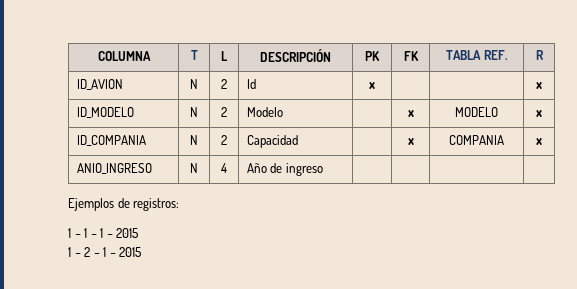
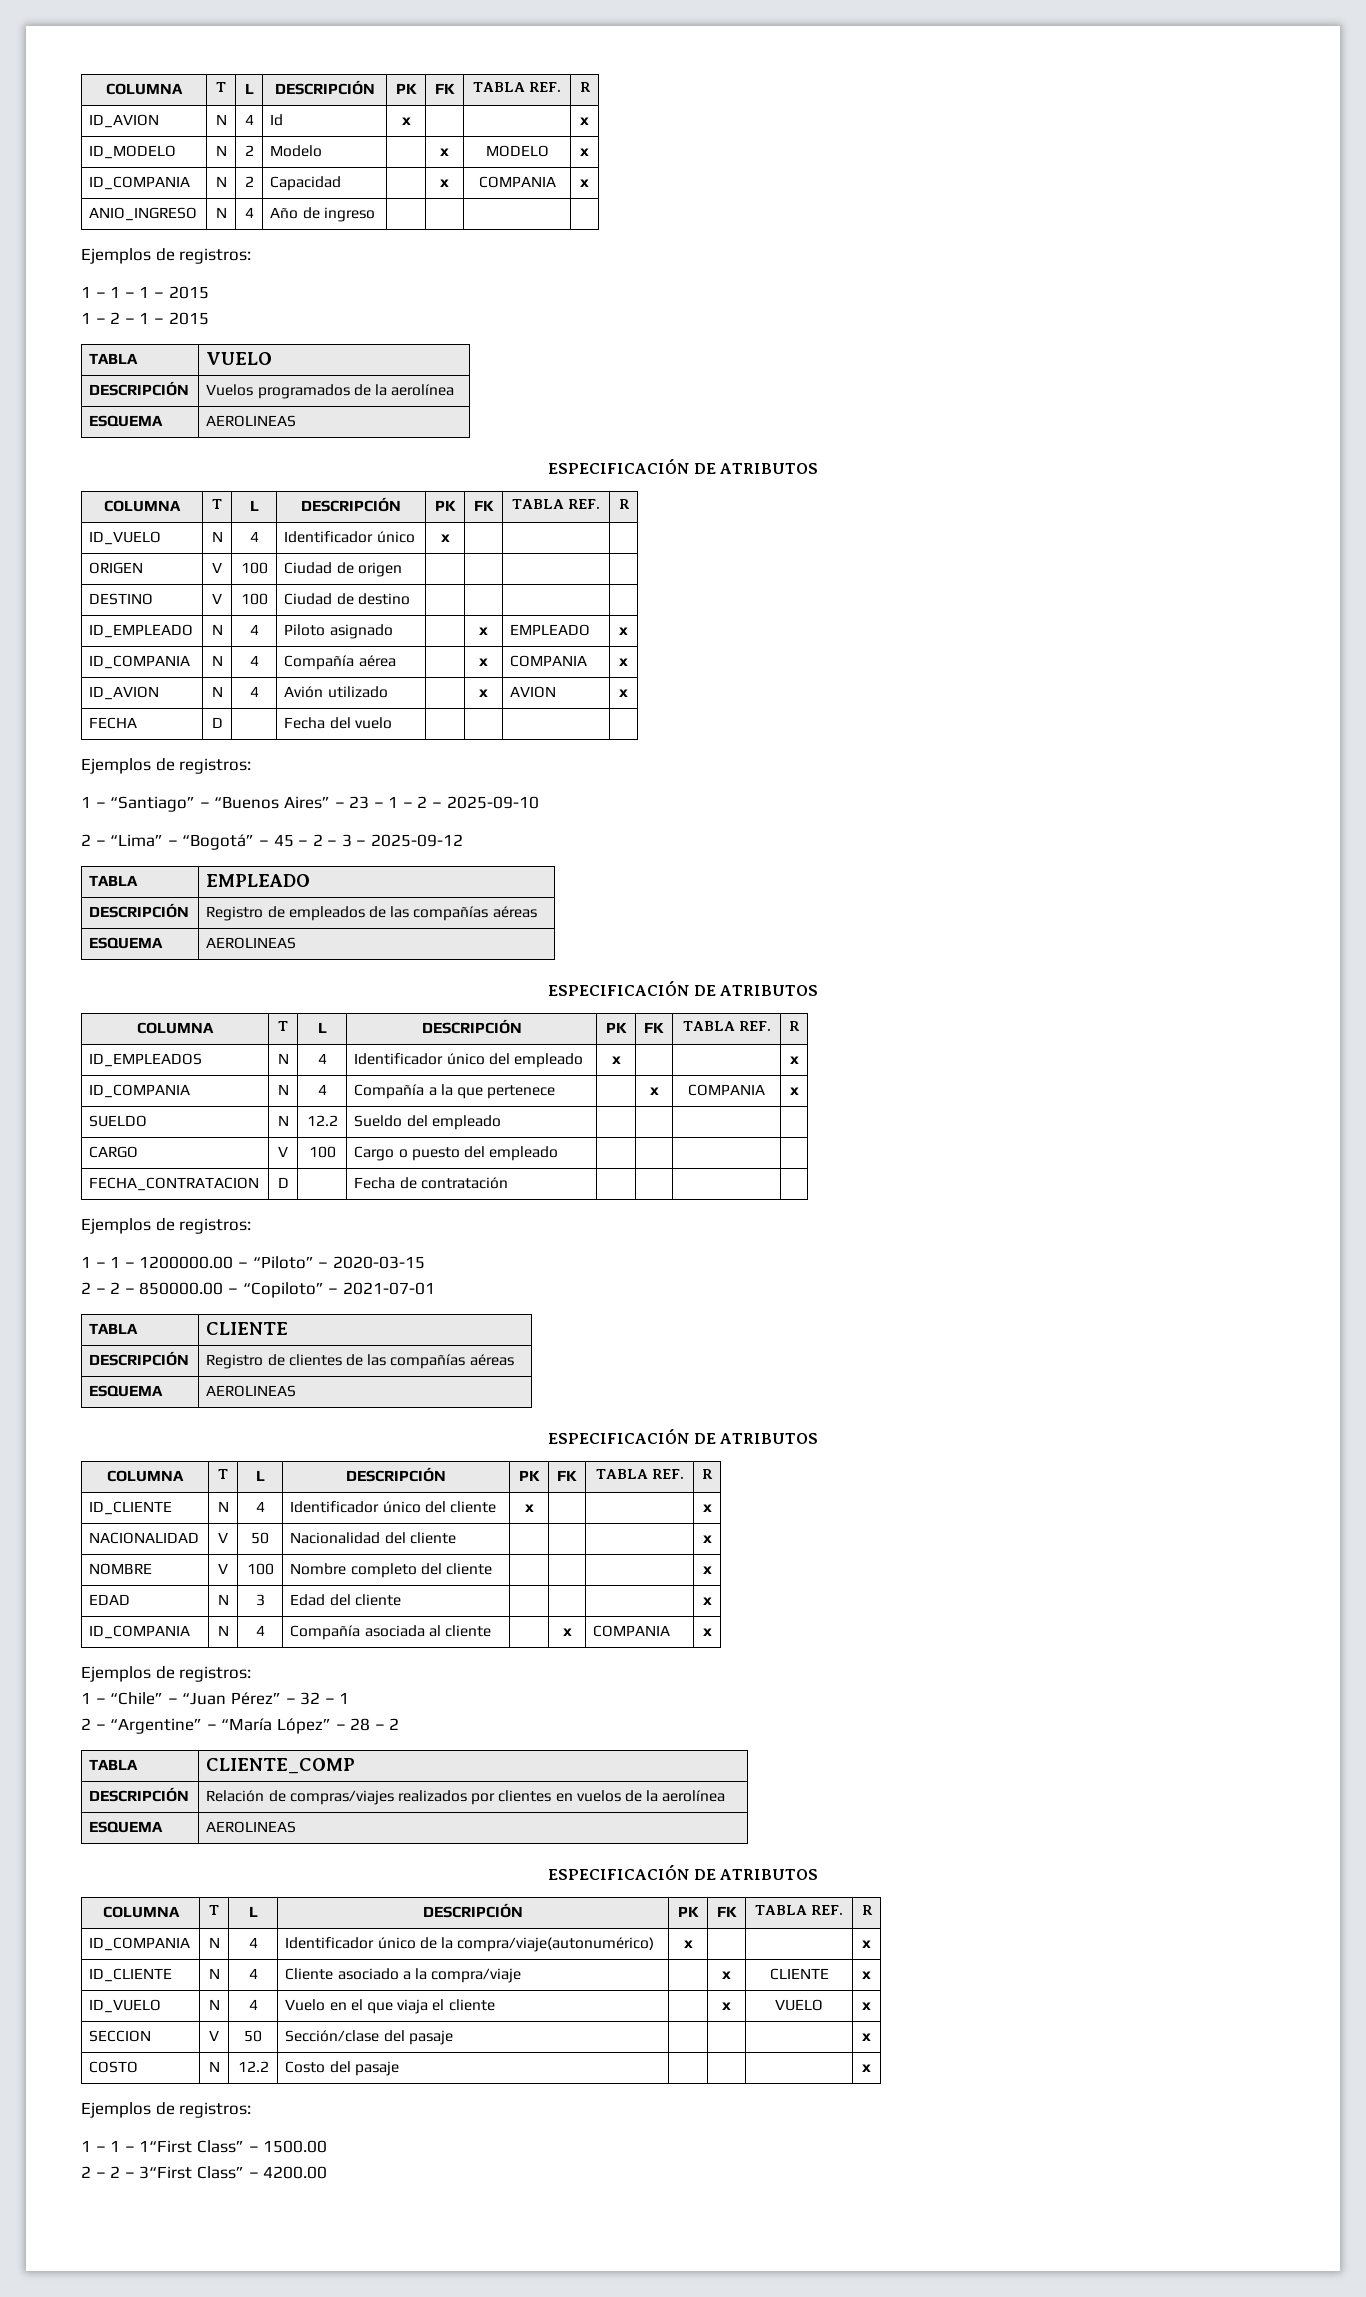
- ID_AVION | N | 2 | Id | x | | | x
+ ID_AVION | N | 4 | Id | x | | | x
+ TABLA | VUELO
+ DESCRIPCIÓN | Vuelos programados de la aerolínea
+ ESQUEMA | AEROLINEAS
+ ESPECIFICACIÓN DE ATRIBUTOS
+ COLUMNA | T | L | DESCRIPCIÓN | PK | FK | TABLA REF. | R
+ ID_VUELO | N | 4 | Identificador único | x | | |
+ ORIGEN | V | 100 | Ciudad de origen | | | |
+ DESTINO | V | 100 | Ciudad de destino | | | |
+ ID_EMPLEADO | N | 4 | Piloto asignado | | x | EMPLEADO | x
+ ID_COMPANIA | N | 4 | Compañía aérea | | x | COMPANIA | x
+ ID_AVION | N | 4 | Avión utilizado | | x | AVION | x
+ FECHA | D | | Fecha del vuelo | | | |
+ Ejemplos de registros:
+ 1 – “Santiago” – “Buenos Aires” – 23 – 1 – 2 – 2025-09-10
+ 2 – “Lima” – “Bogotá” – 45 – 2 – 3 – 2025-09-12
+ TABLA | EMPLEADO
+ DESCRIPCIÓN | Registro de empleados de las compañías aéreas
+ ESQUEMA | AEROLINEAS
+ ESPECIFICACIÓN DE ATRIBUTOS
+ COLUMNA | T | L | DESCRIPCIÓN | PK | FK | TABLA REF. | R
+ ID_EMPLEADOS | N | 4 | Identificador único del empleado | x | | | x
+ ID_COMPANIA | N | 4 | Compañía a la que pertenece | | x | COMPANIA | x
+ SUELDO | N | 12.2 | Sueldo del empleado | | | |
+ CARGO | V | 100 | Cargo o puesto del empleado | | | |
+ FECHA_CONTRATACION | D | | Fecha de contratación | | | |
+ Ejemplos de registros:
+ 1 – 1 – 1200000.00 – “Piloto” – 2020-03-15
+ 2 – 2 – 850000.00 – “Copiloto” – 2021-07-01
+ TABLA | CLIENTE
+ DESCRIPCIÓN | Registro de clientes de las compañías aéreas
+ ESQUEMA | AEROLINEAS
+ ESPECIFICACIÓN DE ATRIBUTOS
+ COLUMNA | T | L | DESCRIPCIÓN | PK | FK | TABLA REF. | R
+ ID_CLIENTE | N | 4 | Identificador único del cliente | x | | | x
+ NACIONALIDAD | V | 50 | Nacionalidad del cliente | | | | x
+ NOMBRE | V | 100 | Nombre completo del cliente | | | | x
+ EDAD | N | 3 | Edad del cliente | | | | x
+ ID_COMPANIA | N | 4 | Compañía asociada al cliente | | x | COMPANIA | x
+ Ejemplos de registros:
+ 1 – “Chile” – “Juan Pérez” – 32 – 1
+ 2 – “Argentine” – “María López” – 28 – 2
+ TABLA | CLIENTE_COMP
+ DESCRIPCIÓN | Relación de compras/viajes realizados por clientes en vuelos de la aerolínea
+ ESQUEMA | AEROLINEAS
+ ESPECIFICACIÓN DE ATRIBUTOS
+ COLUMNA | T | L | DESCRIPCIÓN | PK | FK | TABLA REF. | R
+ ID_COMPANIA | N | 4 | Identificador único de la compra/viaje(autonumérico) | x | | | x
+ ID_CLIENTE | N | 4 | Cliente asociado a la compra/viaje | | x | CLIENTE | x
+ ID_VUELO | N | 4 | Vuelo en el que viaja el cliente | | x | VUELO | x
+ SECCION | V | 50 | Sección/clase del pasaje | | | | x
+ COSTO | N | 12.2 | Costo del pasaje | | | | x
+ Ejemplos de registros:
+ 1 – 1 – 1“First Class” – 1500.00
+ 2 – 2 – 3“First Class” – 4200.00

